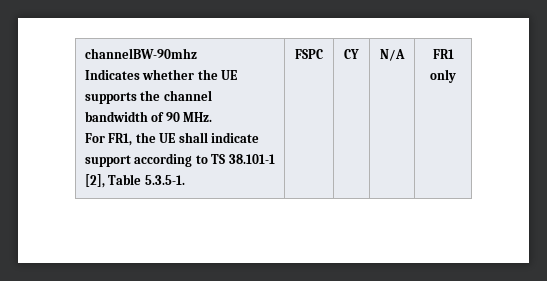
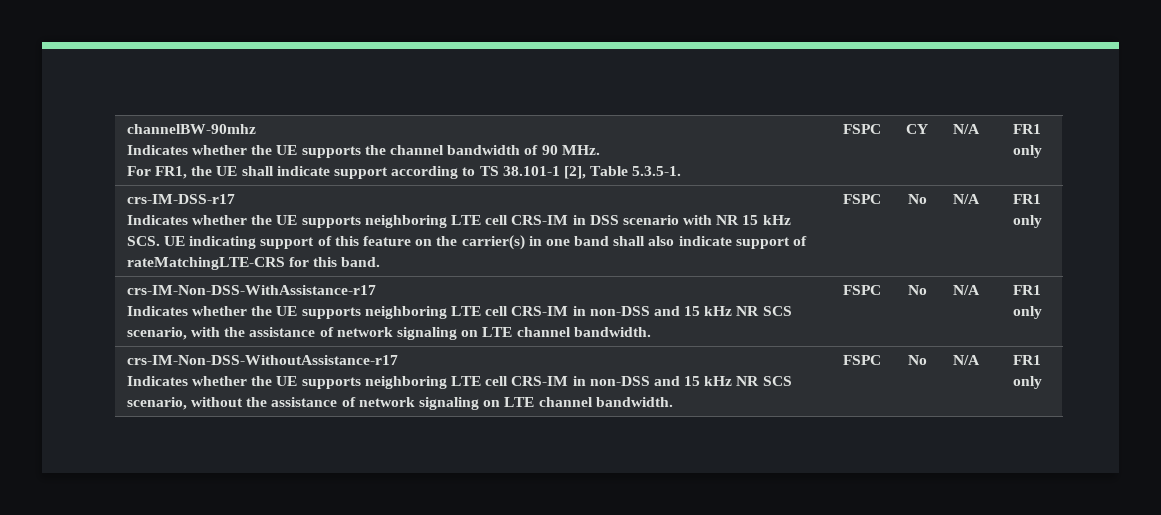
+ crs-IM-DSS-r17
+ Indicates whether the UE supports neighboring LTE cell CRS-IM in DSS scenario with NR 15 kHz SCS. UE indicating support of this feature on the carrier(s) in one band shall also indicate support of rateMatchingLTE-CRS for this band. | FSPC | No | N/A | FR1 only
+ crs-IM-Non-DSS-WithAssistance-r17
+ Indicates whether the UE supports neighboring LTE cell CRS-IM in non-DSS and 15 kHz NR SCS scenario, with the assistance of network signaling on LTE channel bandwidth. | FSPC | No | N/A | FR1 only
+ crs-IM-Non-DSS-WithoutAssistance-r17
+ Indicates whether the UE supports neighboring LTE cell CRS-IM in non-DSS and 15 kHz NR SCS scenario, without the assistance of network signaling on LTE channel bandwidth. | FSPC | No | N/A | FR1 only

